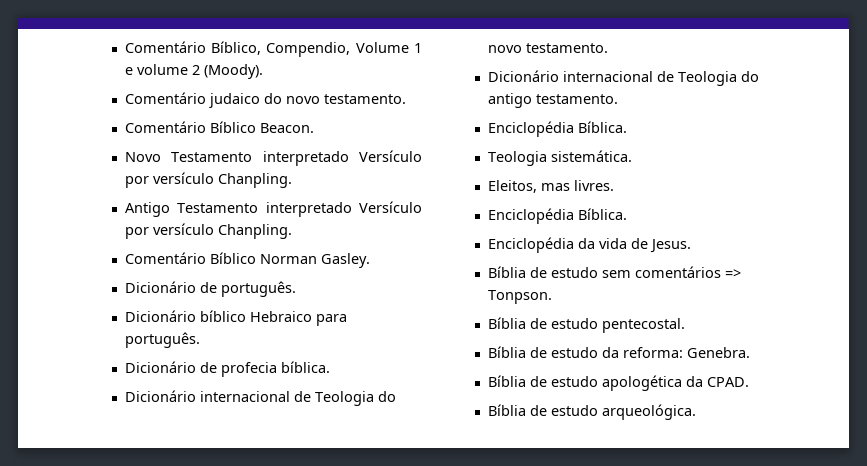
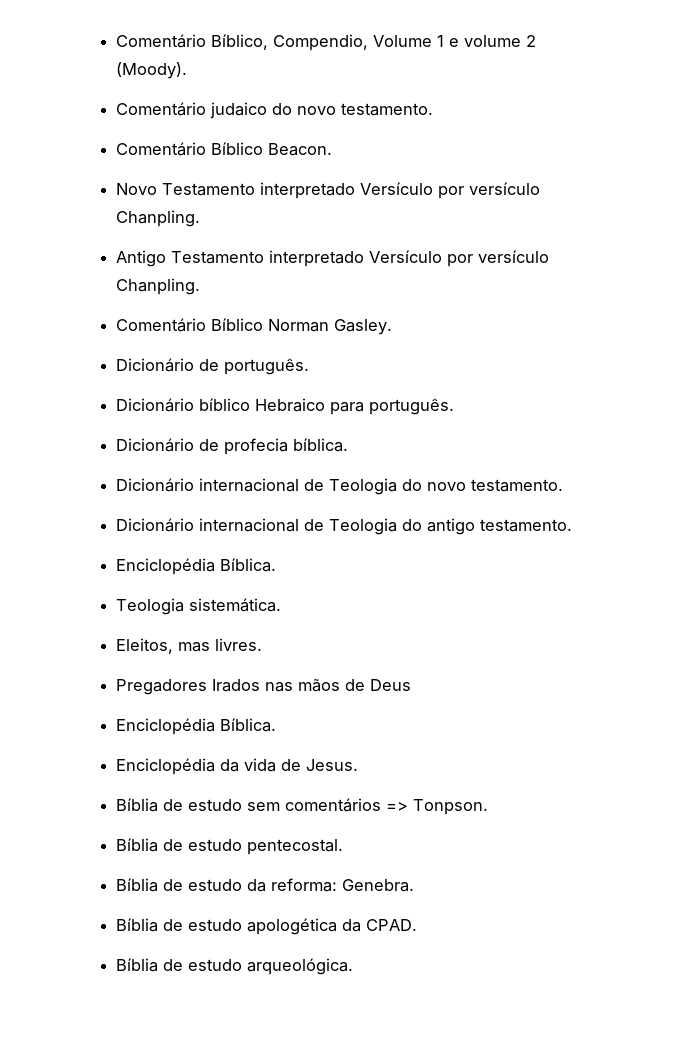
+ Pregadores Irados nas mãos de Deus

